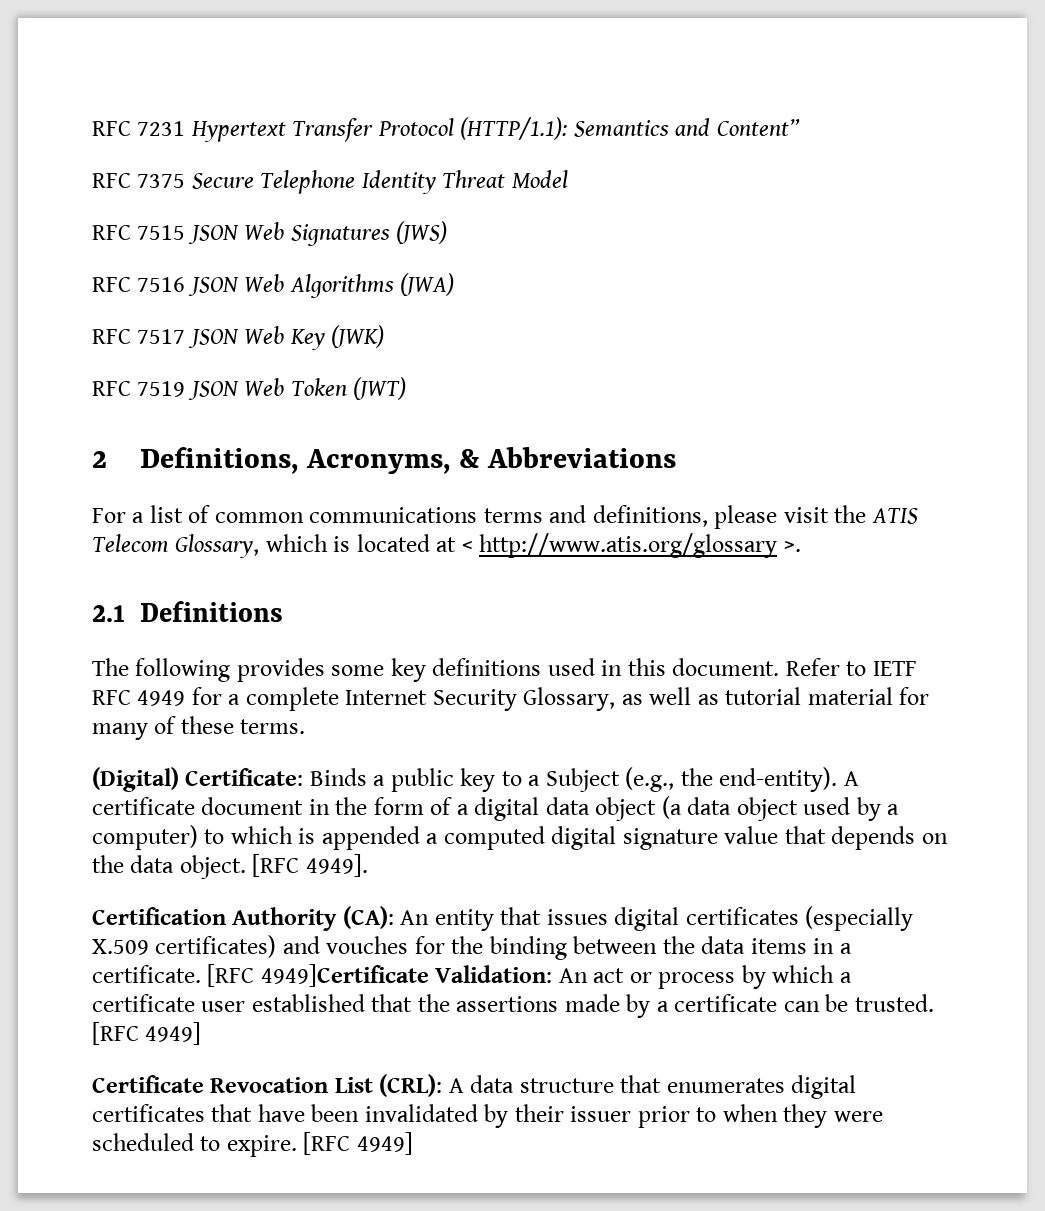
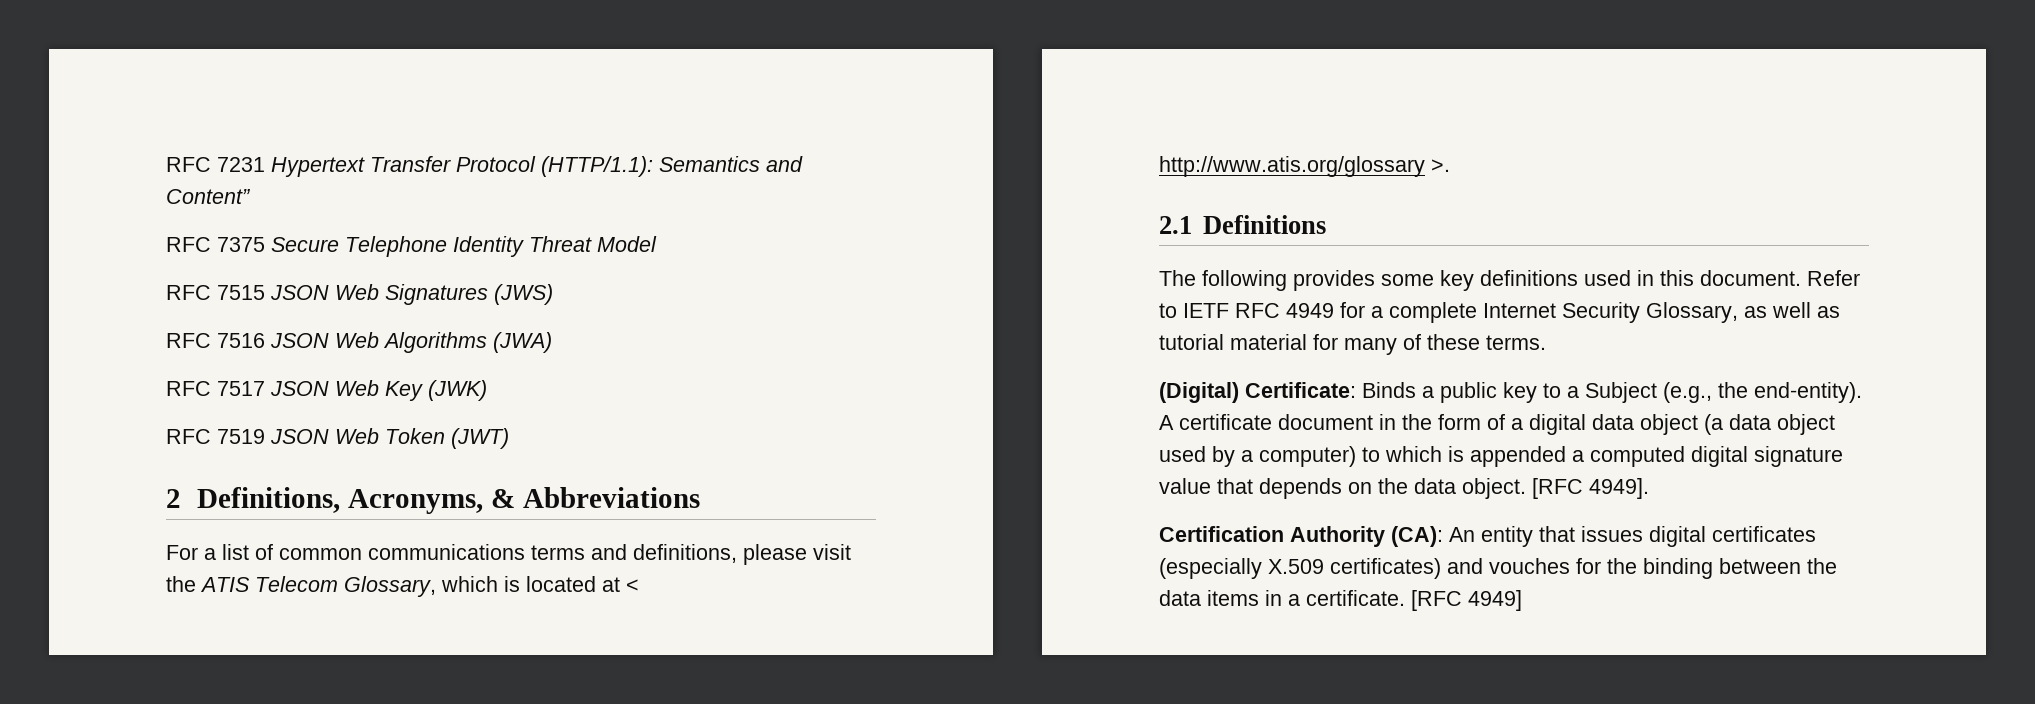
- [RFC 4949]Certificate Validation: An act or process by which a certificate user established that the assertions made by a certificate can be trusted. [RFC 4949]
- Certificate Revocation List (CRL): A data structure that enumerates digital certificates that have been invalidated by their issuer prior to when they were scheduled to expire. [RFC 4949]
+ [RFC 4949]

